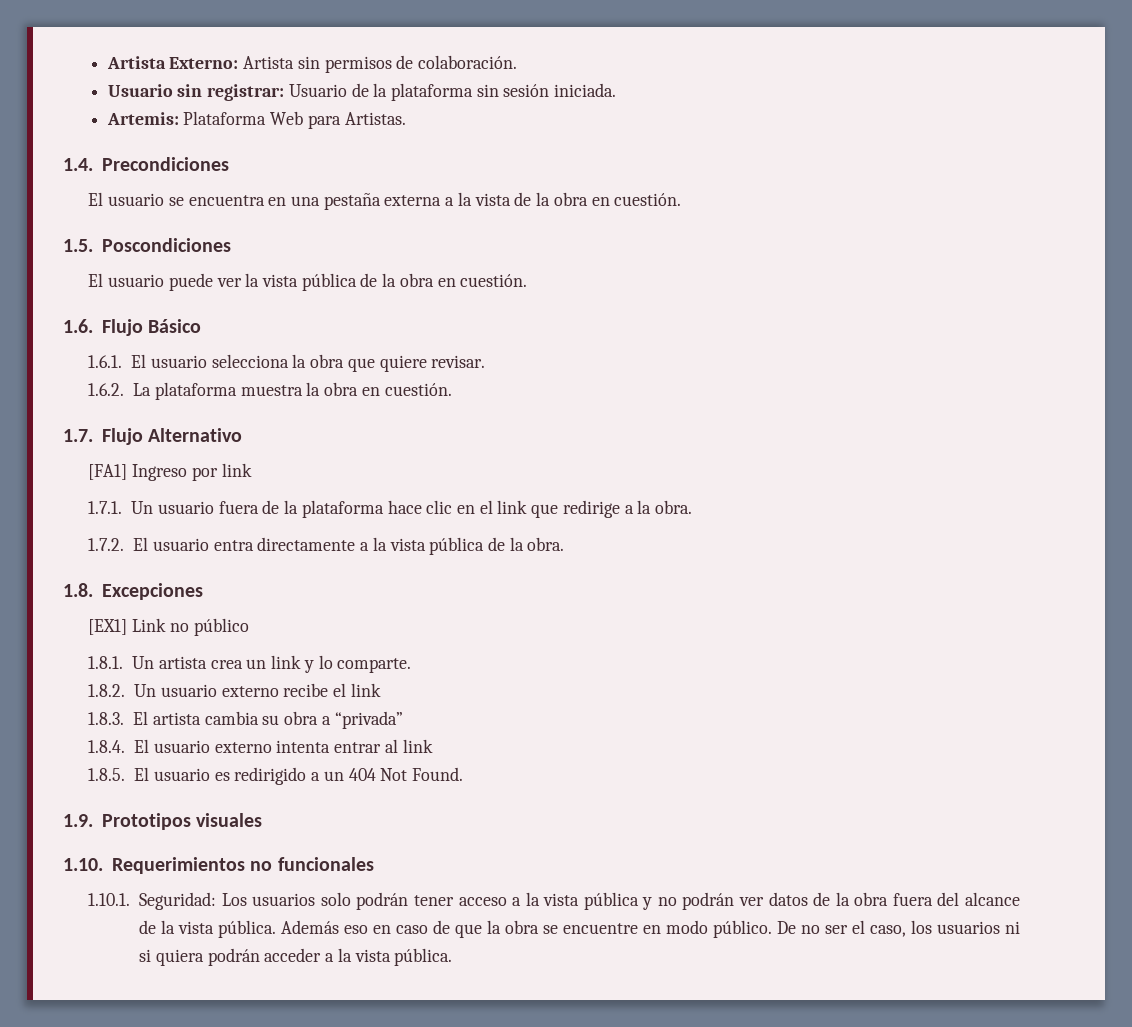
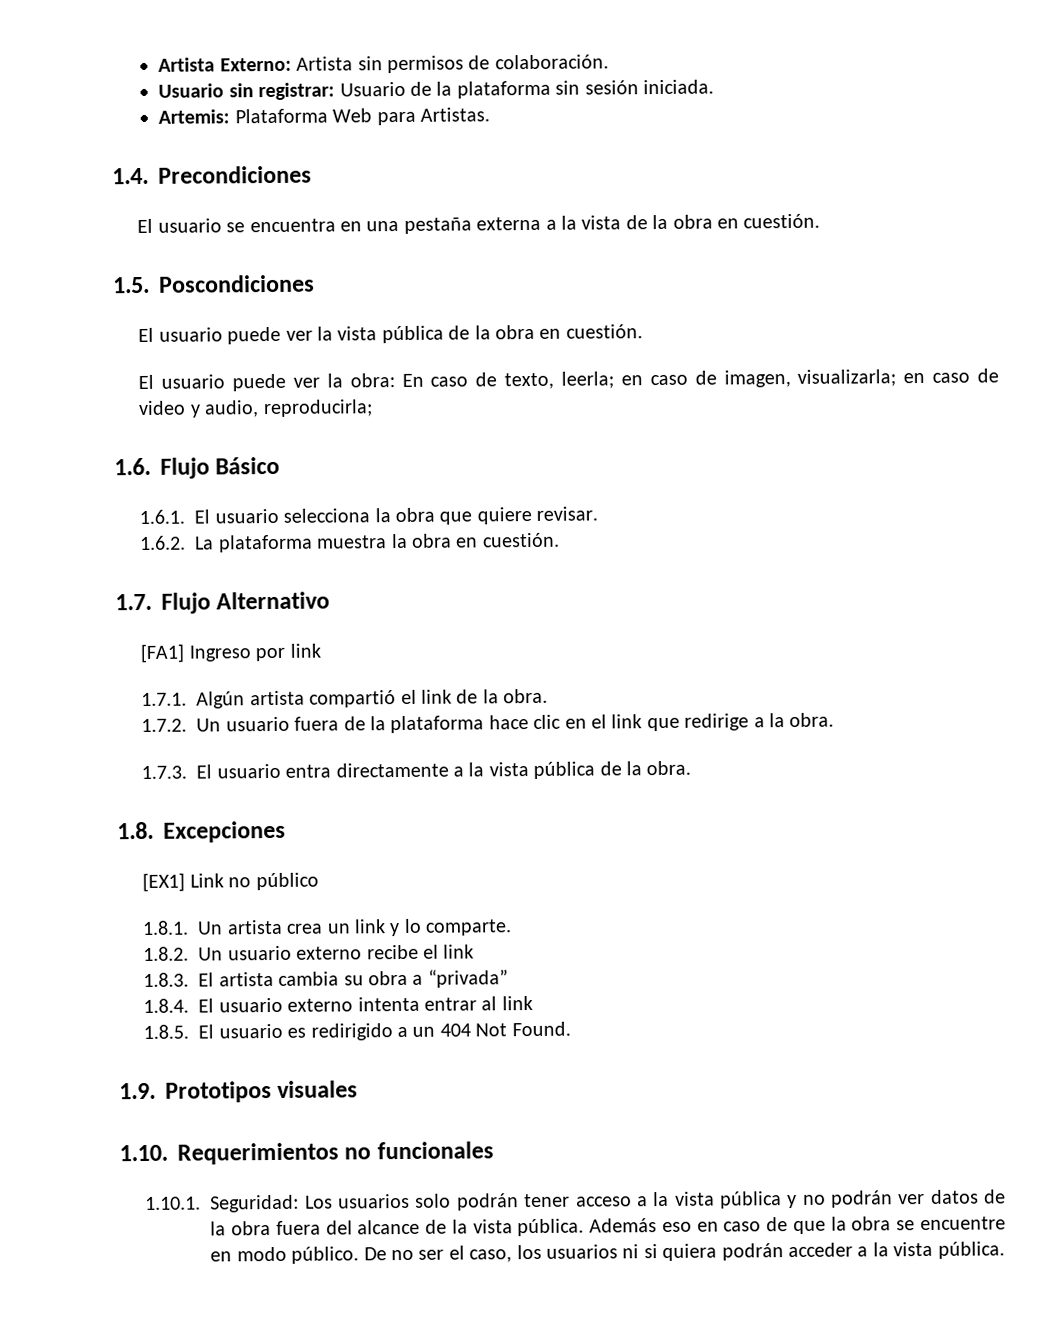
+ El usuario puede ver la obra: En caso de texto, leerla; en caso de imagen, visualizarla; en caso de video y audio, reproducirla;
- 1.7.1. Un usuario fuera de la plataforma hace clic en el link que redirige a la obra.
+ 1.7.1. Algún artista compartió el link de la obra.
+ 1.7.2. Un usuario fuera de la plataforma hace clic en el link que redirige a la obra.
- 1.7.2. El usuario entra directamente a la vista pública de la obra.
+ 1.7.3. El usuario entra directamente a la vista pública de la obra.

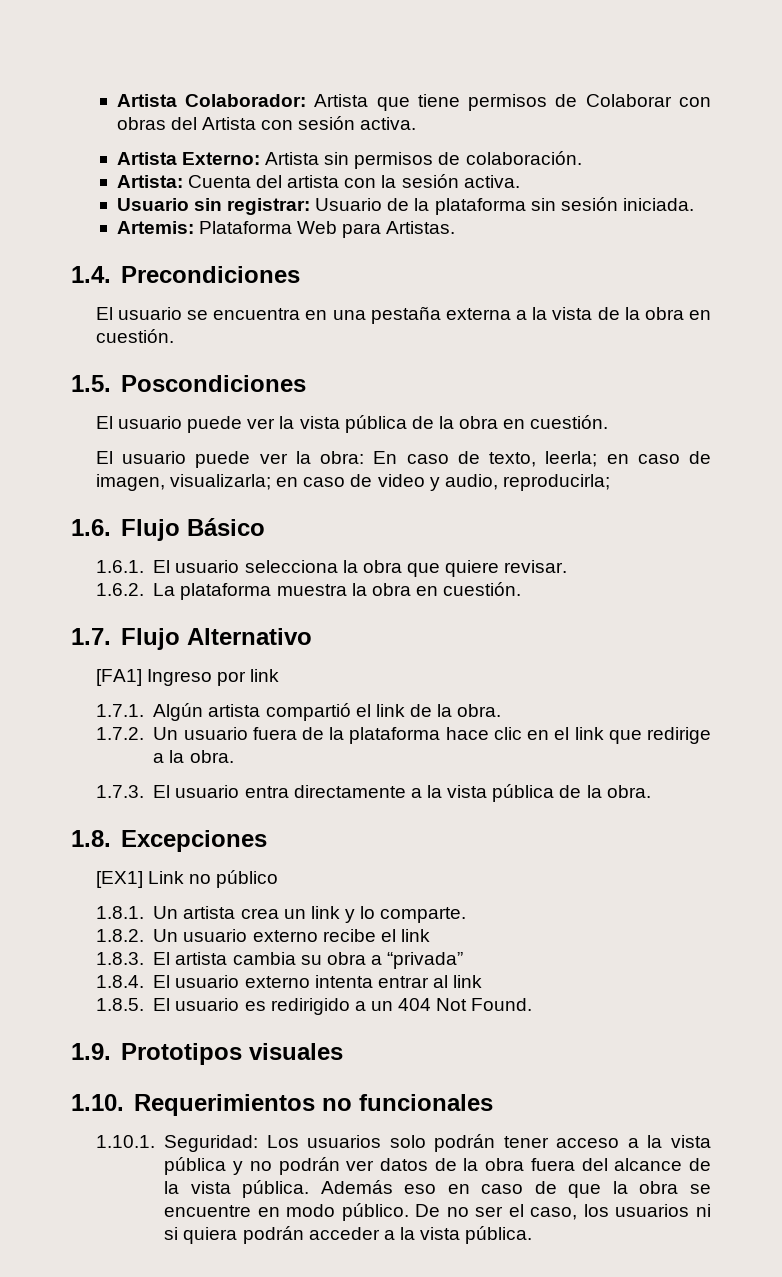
+ Artista Colaborador: Artista que tiene permisos de Colaborar con obras del Artista con sesión activa.
+ Artista: Cuenta del artista con la sesión activa.

